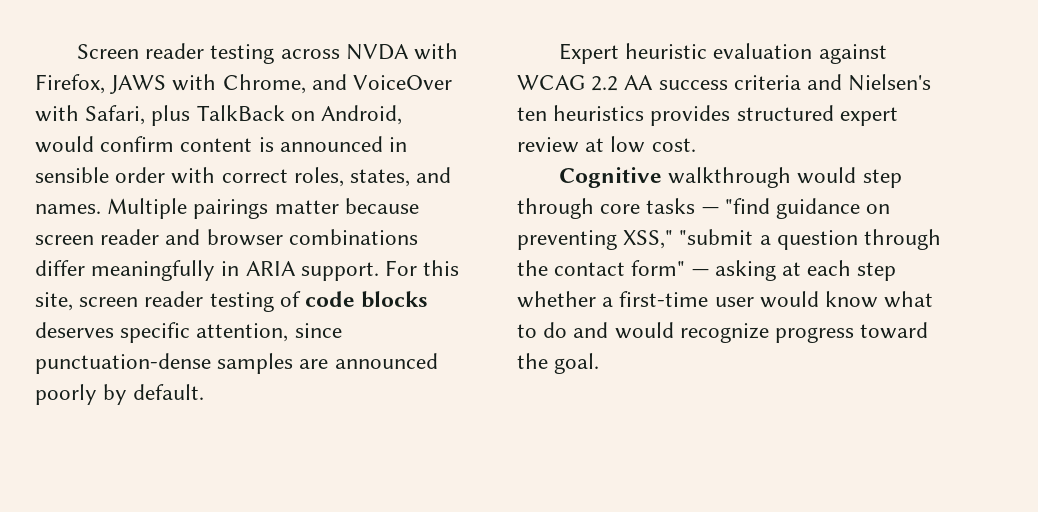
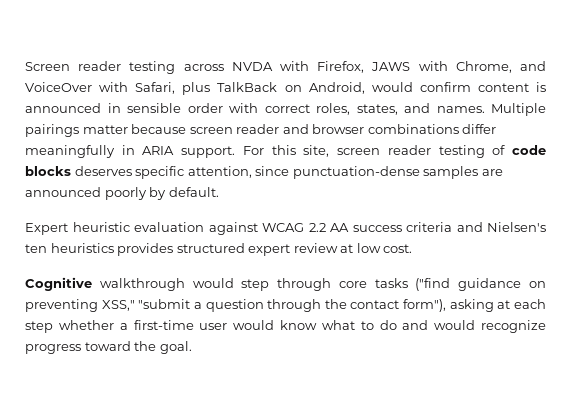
- Cognitive walkthrough would step through core tasks — "find guidance on preventing XSS," "submit a question through the contact form" — asking at each step whether a first-time user would know what to do and would recognize progress toward the goal.
+ Cognitive walkthrough would step through core tasks ("find guidance on preventing XSS," "submit a question through the contact form"), asking at each step whether a first-time user would know what to do and would recognize progress toward the goal.

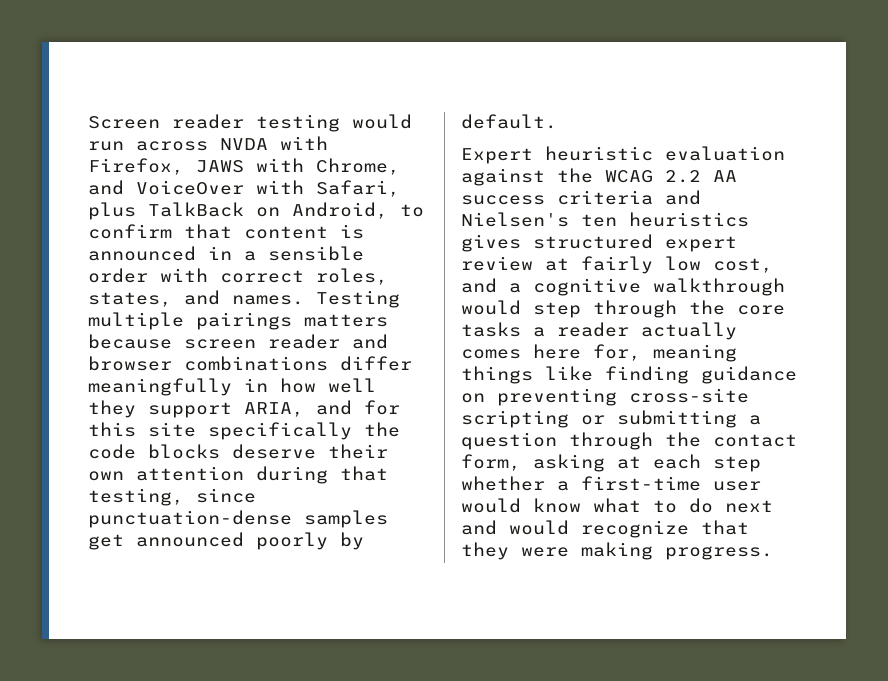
- Screen reader testing across NVDA with Firefox, JAWS with Chrome, and VoiceOver with Safari, plus TalkBack on Android, would confirm content is announced in sensible order with correct roles, states, and names.
+ Screen reader testing would run across NVDA with Firefox, JAWS with Chrome, and VoiceOver with Safari, plus TalkBack on Android, to confirm that content is announced in a sensible order with correct roles, states, and names.
- Multiple pairings matter because screen reader and browser combinations differ meaningfully in ARIA support. For this site, screen reader testing of code blocks deserves specific attention, since punctuation-dense samples are announced poorly by default.
+ Testing multiple pairings matters because screen reader and browser combinations differ meaningfully in how well they support ARIA, and for this site specifically the code blocks deserve their own attention during that testing, since punctuation-dense samples get announced poorly by default.
- Expert heuristic evaluation against WCAG 2.2 AA success criteria and Nielsen's ten heuristics provides structured expert review at low cost.
- Cognitive walkthrough would step through core tasks ("find guidance on preventing XSS," "submit a question through the contact form"), asking at each step whether a first-time user would know what to do and would recognize progress toward the goal.
+ Expert heuristic evaluation against the WCAG 2.2 AA success criteria and Nielsen's ten heuristics gives structured expert review at fairly low cost, and a cognitive walkthrough would step through the core tasks a reader actually comes here for, meaning things like finding guidance on preventing cross-site scripting or submitting a question through the contact form, asking at each step whether a first-time user would know what to do next and would recognize that they were making progress.

